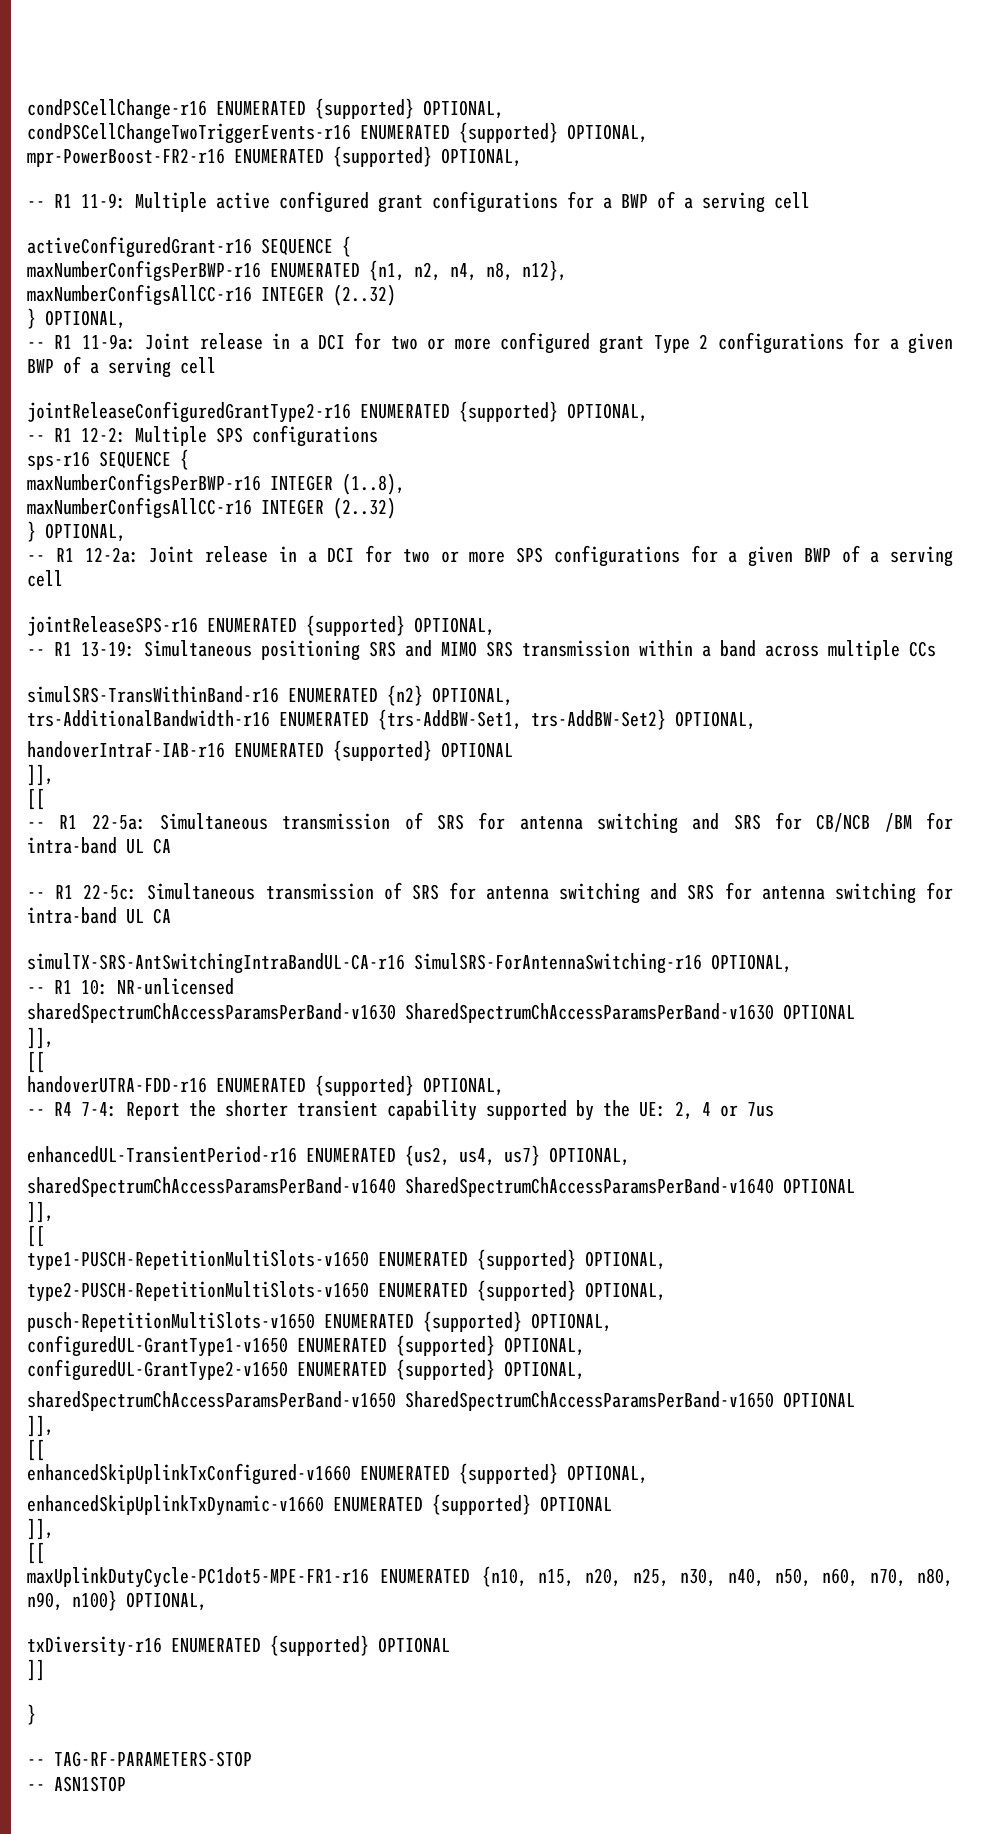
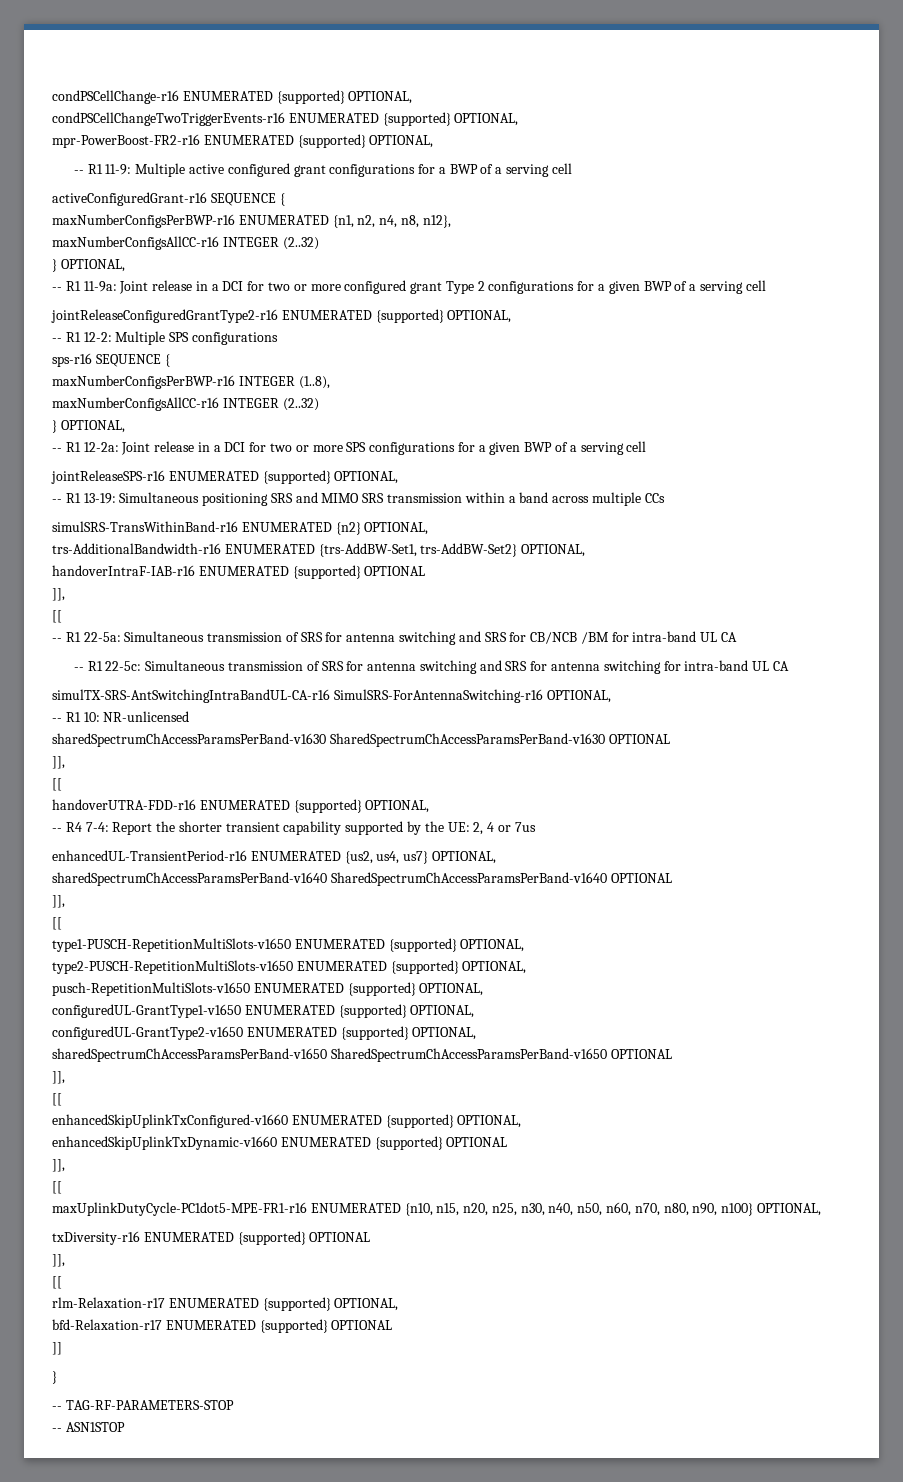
  txDiversity-r16 ENUMERATED {supported} OPTIONAL
+ ]],
+ [[
+ rlm-Relaxation-r17 ENUMERATED {supported} OPTIONAL,
+ bfd-Relaxation-r17 ENUMERATED {supported} OPTIONAL

